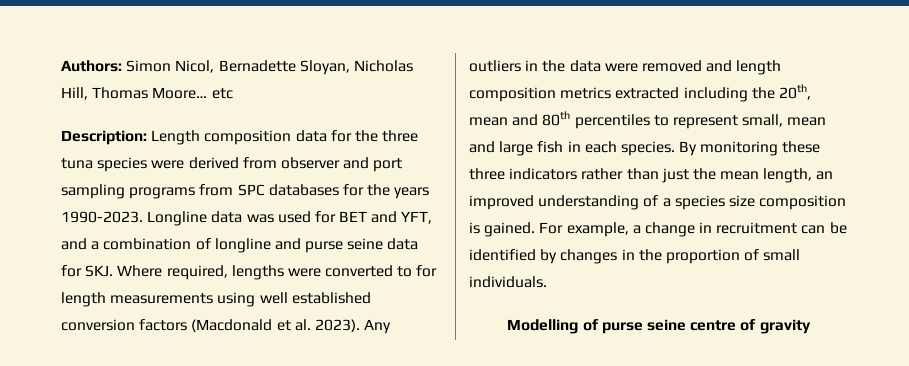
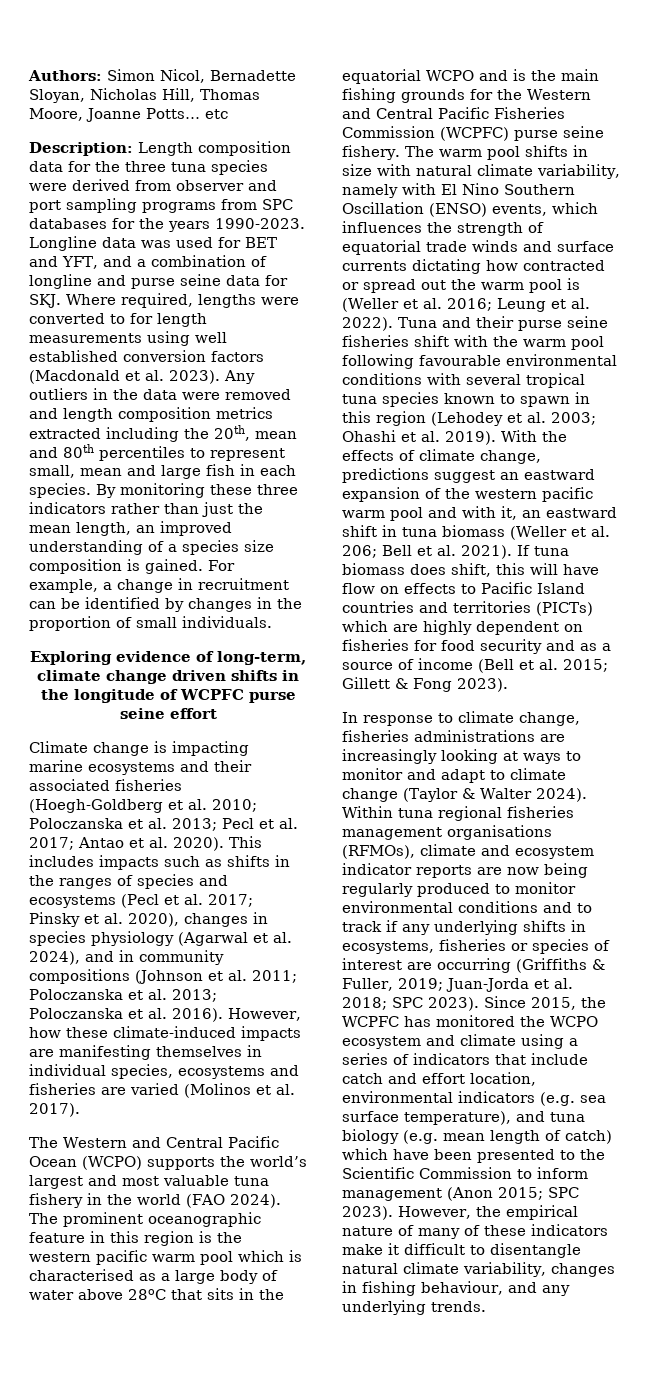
- Authors: Simon Nicol, Bernadette Sloyan, Nicholas Hill, Thomas Moore… etc
+ Authors: Simon Nicol, Bernadette Sloyan, Nicholas Hill, Thomas Moore, Joanne Potts… etc
- Modelling of purse seine centre of gravity
+ Exploring evidence of long-term, climate change driven shifts in the longitude of WCPFC purse seine effort
+ Climate change is impacting marine ecosystems and their associated fisheries (Hoegh-Goldberg et al. 2010; Poloczanska et al. 2013; Pecl et al. 2017; Antao et al. 2020). This includes impacts such as shifts in the ranges of species and ecosystems (Pecl et al. 2017; Pinsky et al. 2020), changes in species physiology (Agarwal et al. 2024), and in community compositions (Johnson et al. 2011; Poloczanska et al. 2013; Poloczanska et al. 2016). However, how these climate-induced impacts are manifesting themselves in individual species, ecosystems and fisheries are varied (Molinos et al. 2017).
+ The Western and Central Pacific Ocean (WCPO) supports the world’s largest and most valuable tuna fishery in the world (FAO 2024). The prominent oceanographic feature in this region is the western pacific warm pool which is characterised as a large body of water above 28oC that sits in the equatorial WCPO and is the main fishing grounds for the Western and Central Pacific Fisheries Commission (WCPFC) purse seine fishery. The warm pool shifts in size with natural climate variability, namely with El Nino Southern Oscillation (ENSO) events, which influences the strength of equatorial trade winds and surface currents dictating how contracted or spread out the warm pool is (Weller et al. 2016; Leung et al. 2022). Tuna and their purse seine fisheries shift with the warm pool following favourable environmental conditions with several tropical tuna species known to spawn in this region (Lehodey et al. 2003; Ohashi et al. 2019). With the effects of climate change, predictions suggest an eastward expansion of the western pacific warm pool and with it, an eastward shift in tuna biomass (Weller et al. 206; Bell et al. 2021). If tuna biomass does shift, this will have flow on effects to Pacific Island countries and territories (PICTs) which are highly dependent on fisheries for food security and as a source of income (Bell et al. 2015; Gillett & Fong 2023).
+ In response to climate change, fisheries administrations are increasingly looking at ways to monitor and adapt to climate change (Taylor & Walter 2024). Within tuna regional fisheries management organisations (RFMOs), climate and ecosystem indicator reports are now being regularly produced to monitor environmental conditions and to track if any underlying shifts in ecosystems, fisheries or species of interest are occurring (Griffiths & Fuller, 2019; Juan-Jorda et al. 2018; SPC 2023). Since 2015, the WCPFC has monitored the WCPO ecosystem and climate using a series of indicators that include catch and effort location, environmental indicators (e.g. sea surface temperature), and tuna biology (e.g. mean length of catch) which have been presented to the Scientific Commission to inform management (Anon 2015; SPC 2023). However, the empirical nature of many of these indicators make it difficult to disentangle natural climate variability, changes in fishing behaviour, and any underlying trends.

